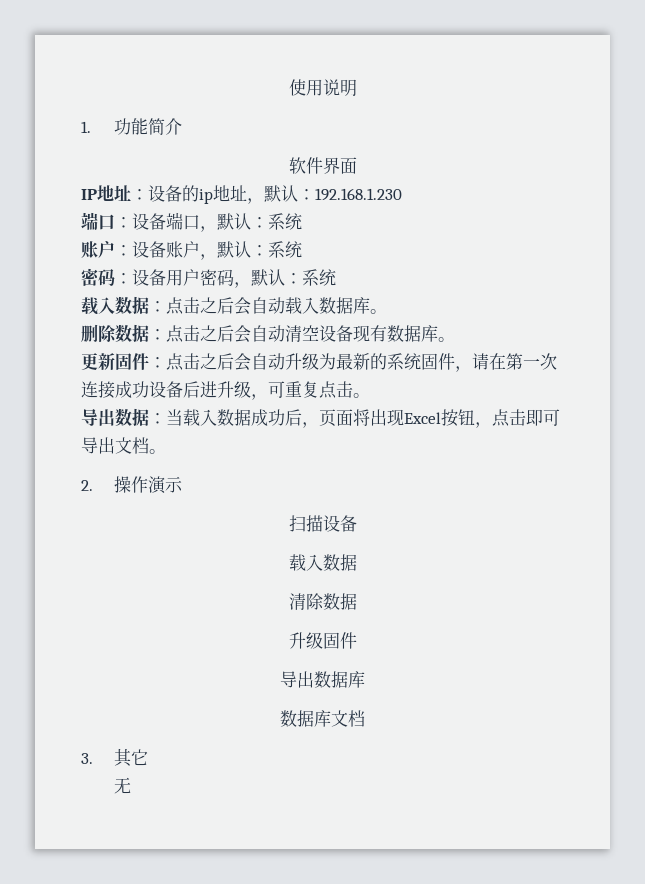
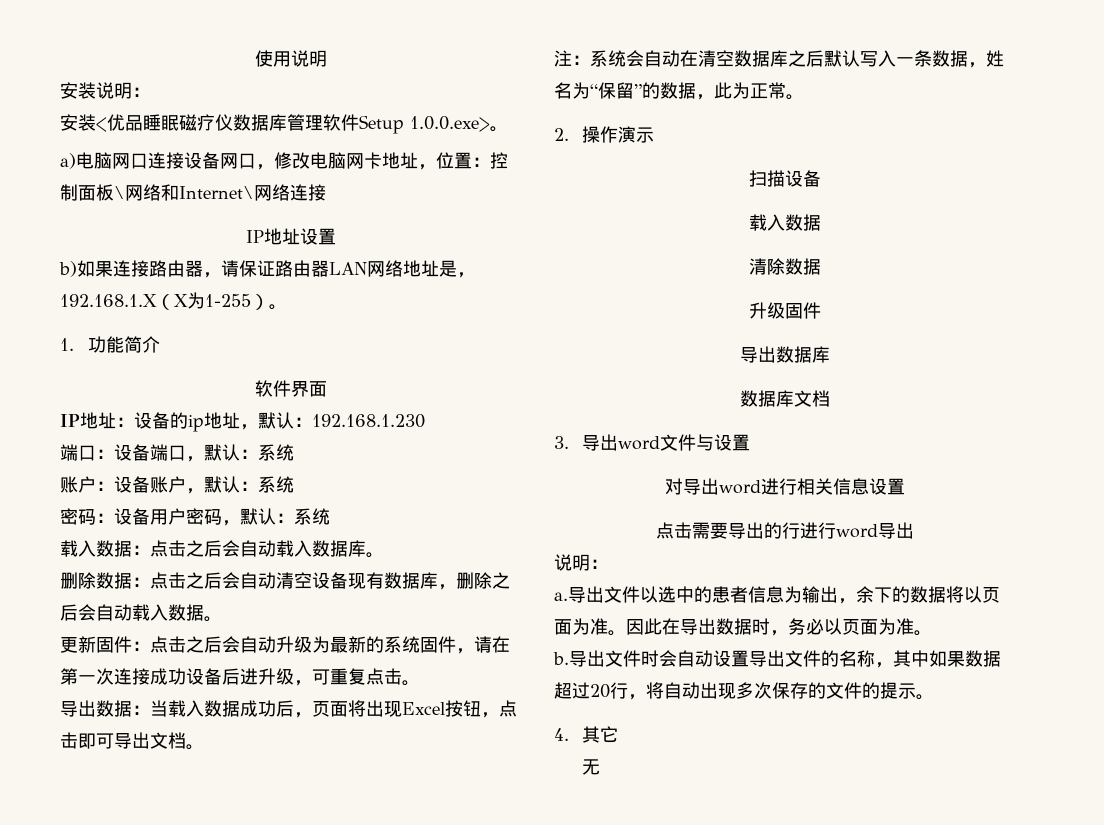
+ 安装说明：
+ 安装<优品睡眠磁疗仪数据库管理软件Setup 1.0.0.exe>。
+ a)电脑网口连接设备网口，修改电脑网卡地址，位置：控制面板\网络和Internet\网络连接
+ IP地址设置
+ b)如果连接路由器，请保证路由器LAN网络地址是，192.168.1.X（X为1-255）。
- 删除数据：点击之后会自动清空设备现有数据库。
+ 删除数据：点击之后会自动清空设备现有数据库，删除之后会自动载入数据。
+ 注：系统会自动在清空数据库之后默认写入一条数据，姓名为“保留”的数据，此为正常。
- 3.其它
+ 3.导出word文件与设置
+ 对导出word进行相关信息设置
+ 点击需要导出的行进行word导出
+ 说明：
+ a.导出文件以选中的患者信息为输出，余下的数据将以页面为准。因此在导出数据时，务必以页面为准。
+ b.导出文件时会自动设置导出文件的名称，其中如果数据超过20行，将自动出现多次保存的文件的提示。
+ 4.其它

